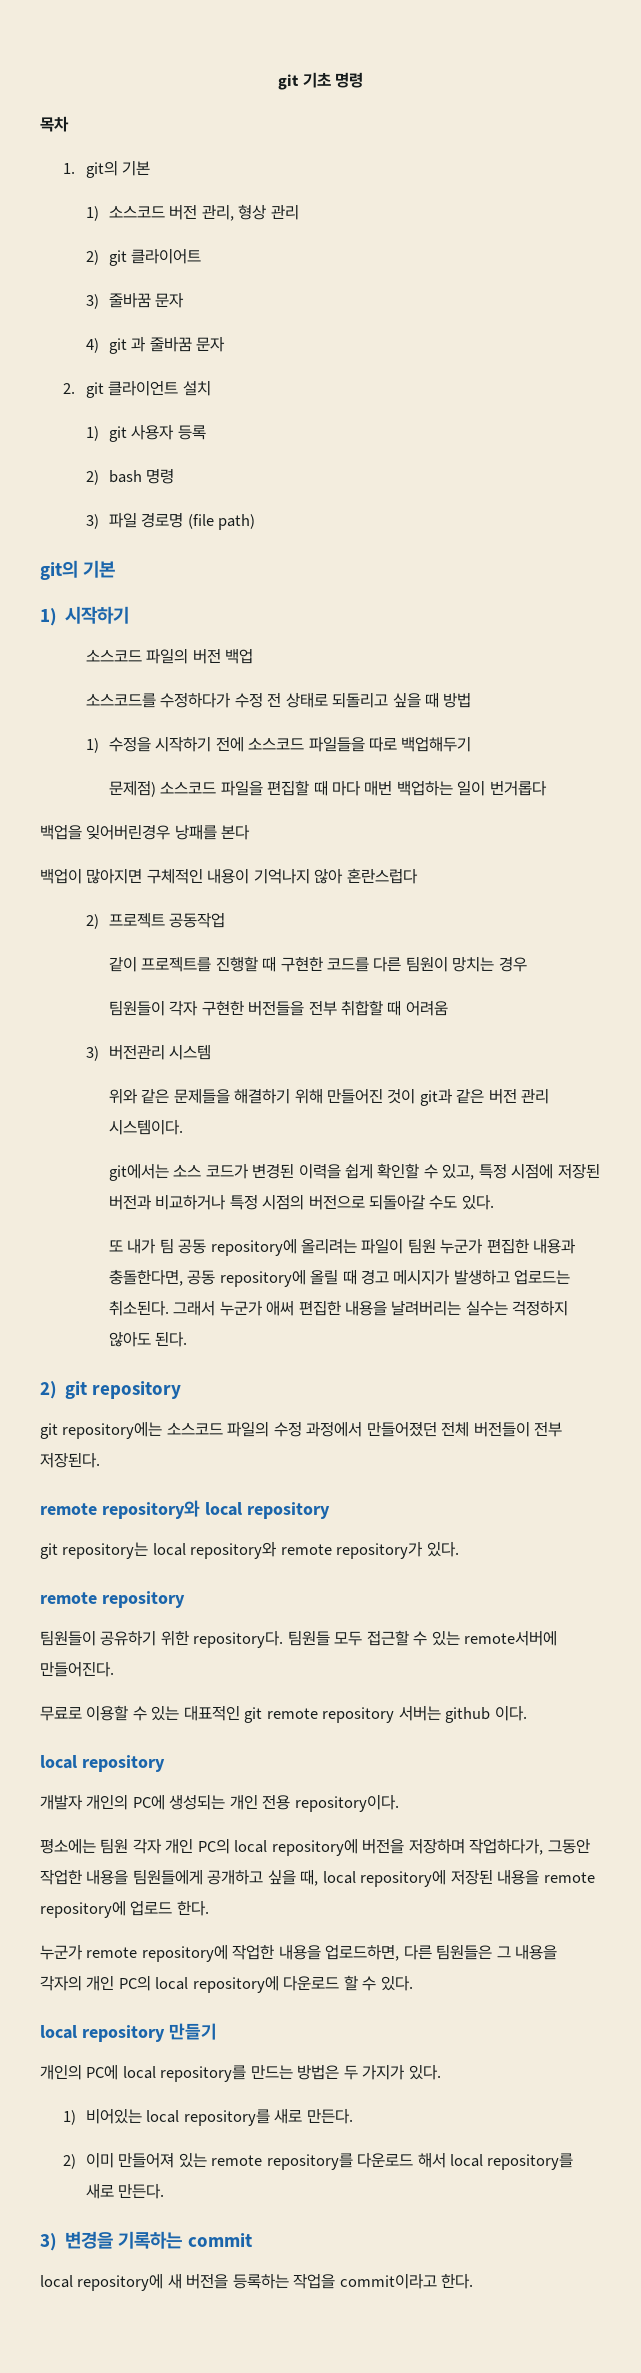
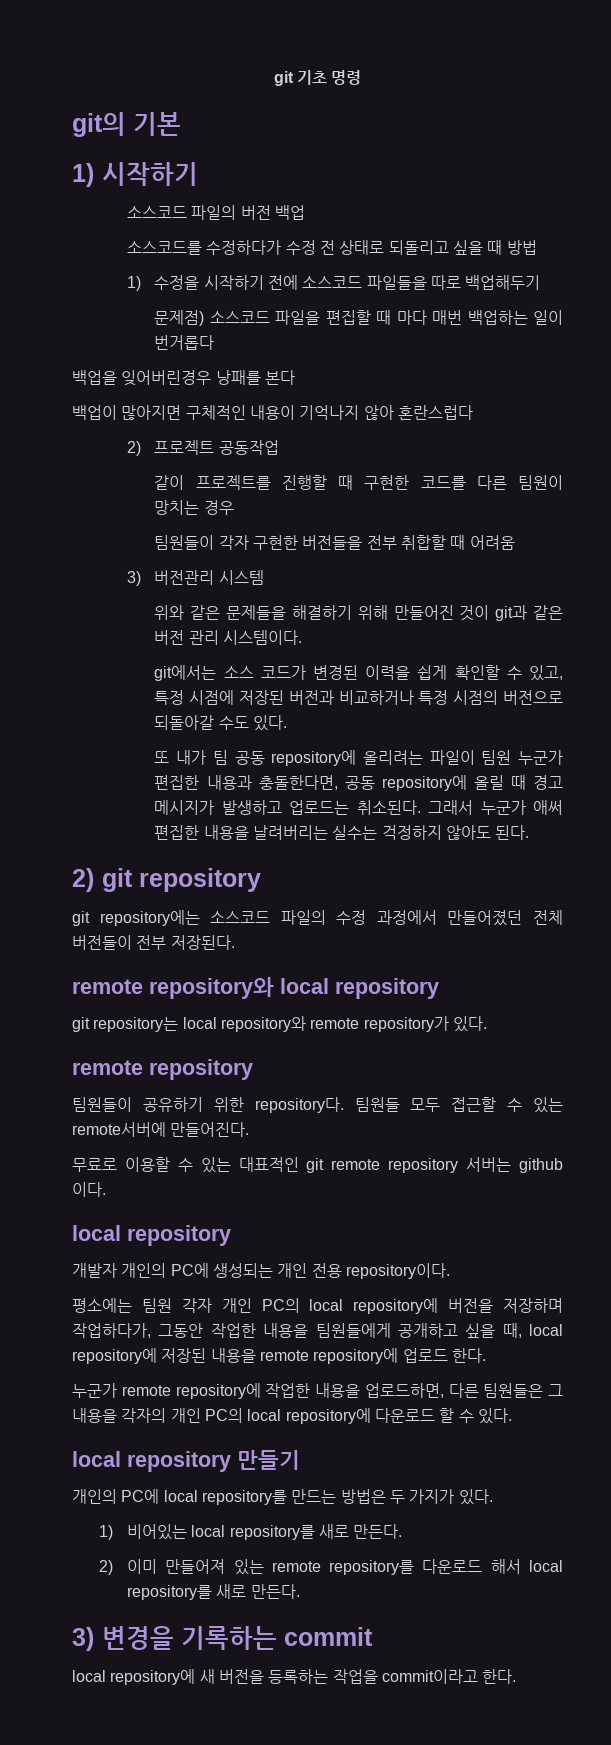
- 목차
- 1. git의 기본
- 1) 소스코드 버전 관리, 형상 관리
- 2) git 클라이어트
- 3) 줄바꿈 문자
- 4) git 과 줄바꿈 문자
- 2. git 클라이언트 설치
- 1) git 사용자 등록
- 2) bash 명령
- 3) 파일 경로명 (file path)

